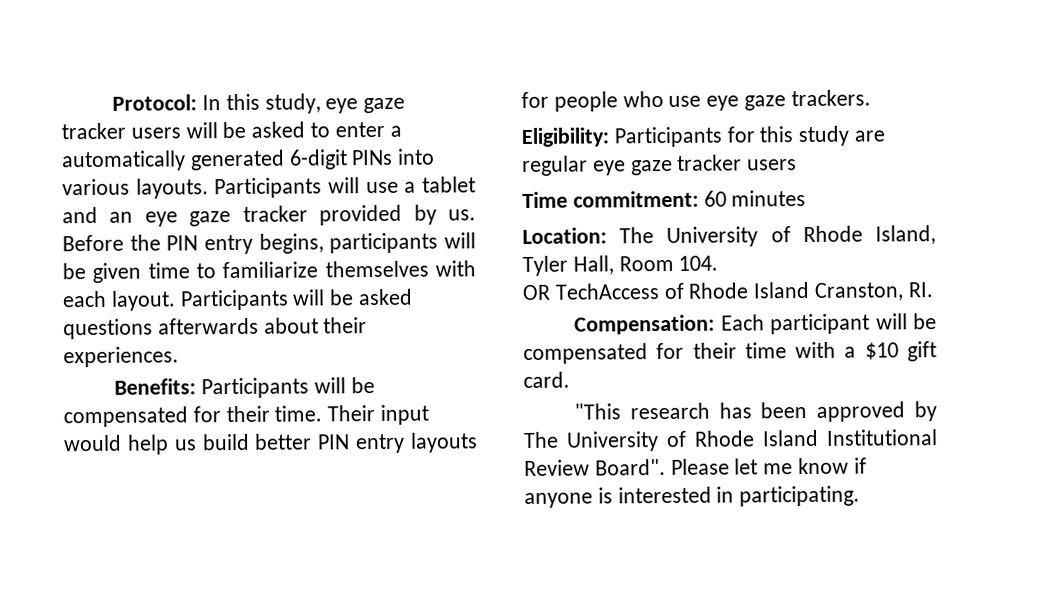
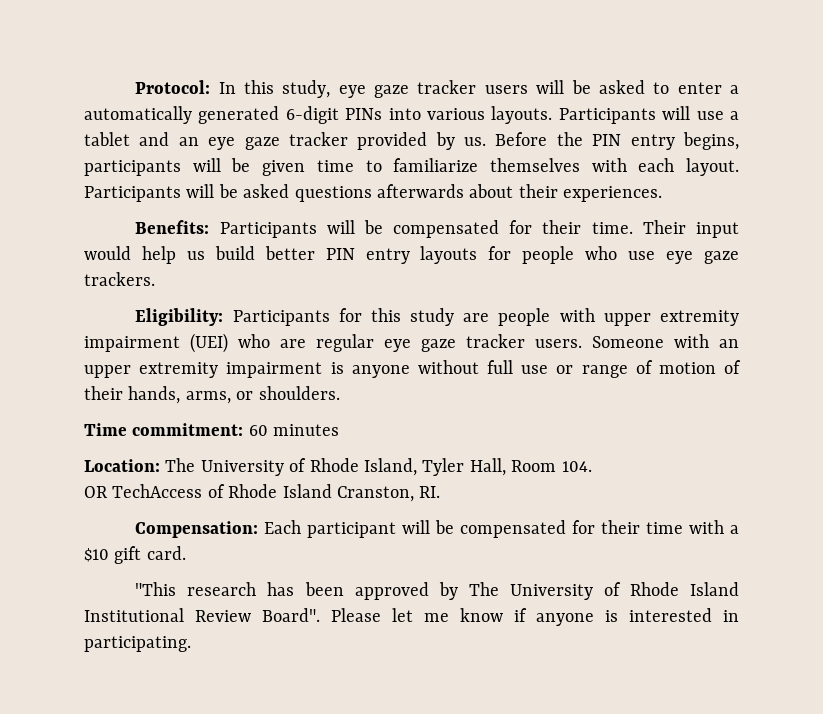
- Eligibility: Participants for this study are regular eye gaze tracker users
+ Eligibility: Participants for this study are people with upper extremity impairment (UEI) who are regular eye gaze tracker users. Someone with an upper extremity impairment is anyone without full use or range of motion of their hands, arms, or shoulders.

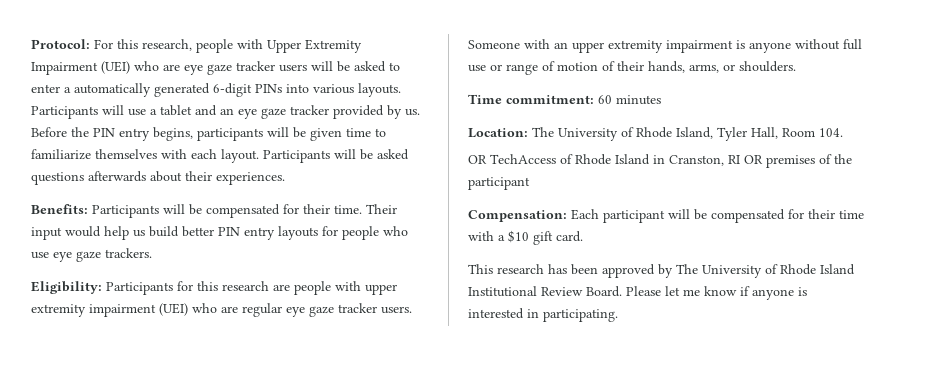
- Protocol: In this study, eye gaze tracker users will be asked to enter a automatically generated 6-digit PINs into various layouts.
+ Protocol: For this research, people with Upper Extremity Impairment (UEI) who are eye gaze tracker users will be asked to enter a automatically generated 6-digit PINs into various layouts.
- Eligibility: Participants for this study are people with upper extremity impairment (UEI) who are regular eye gaze tracker users.
+ Eligibility: Participants for this research are people with upper extremity impairment (UEI) who are regular eye gaze tracker users.
- OR TechAccess of Rhode Island Cranston, RI.
+ OR TechAccess of Rhode Island in Cranston, RI OR premises of the participant
- "This research has been approved by The University of Rhode Island Institutional Review Board".
+ This research has been approved by The University of Rhode Island Institutional Review Board.

